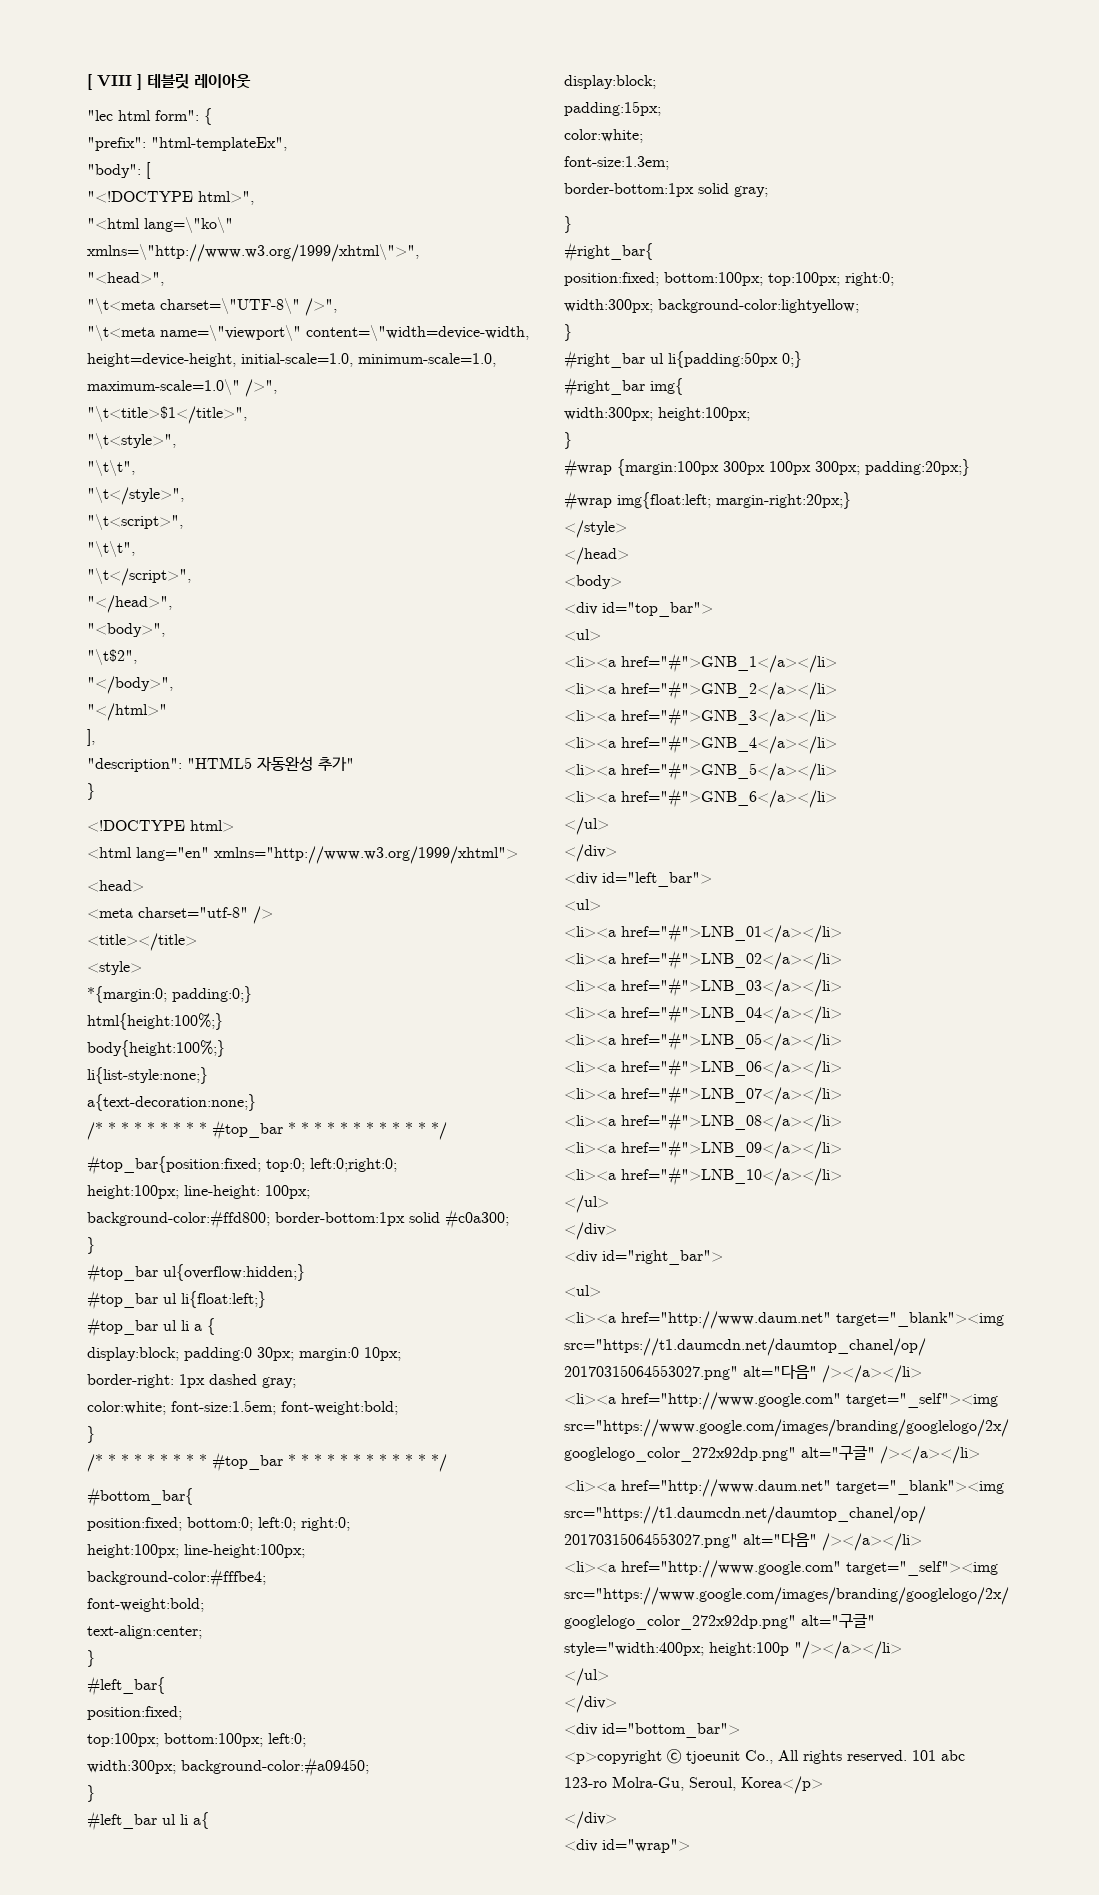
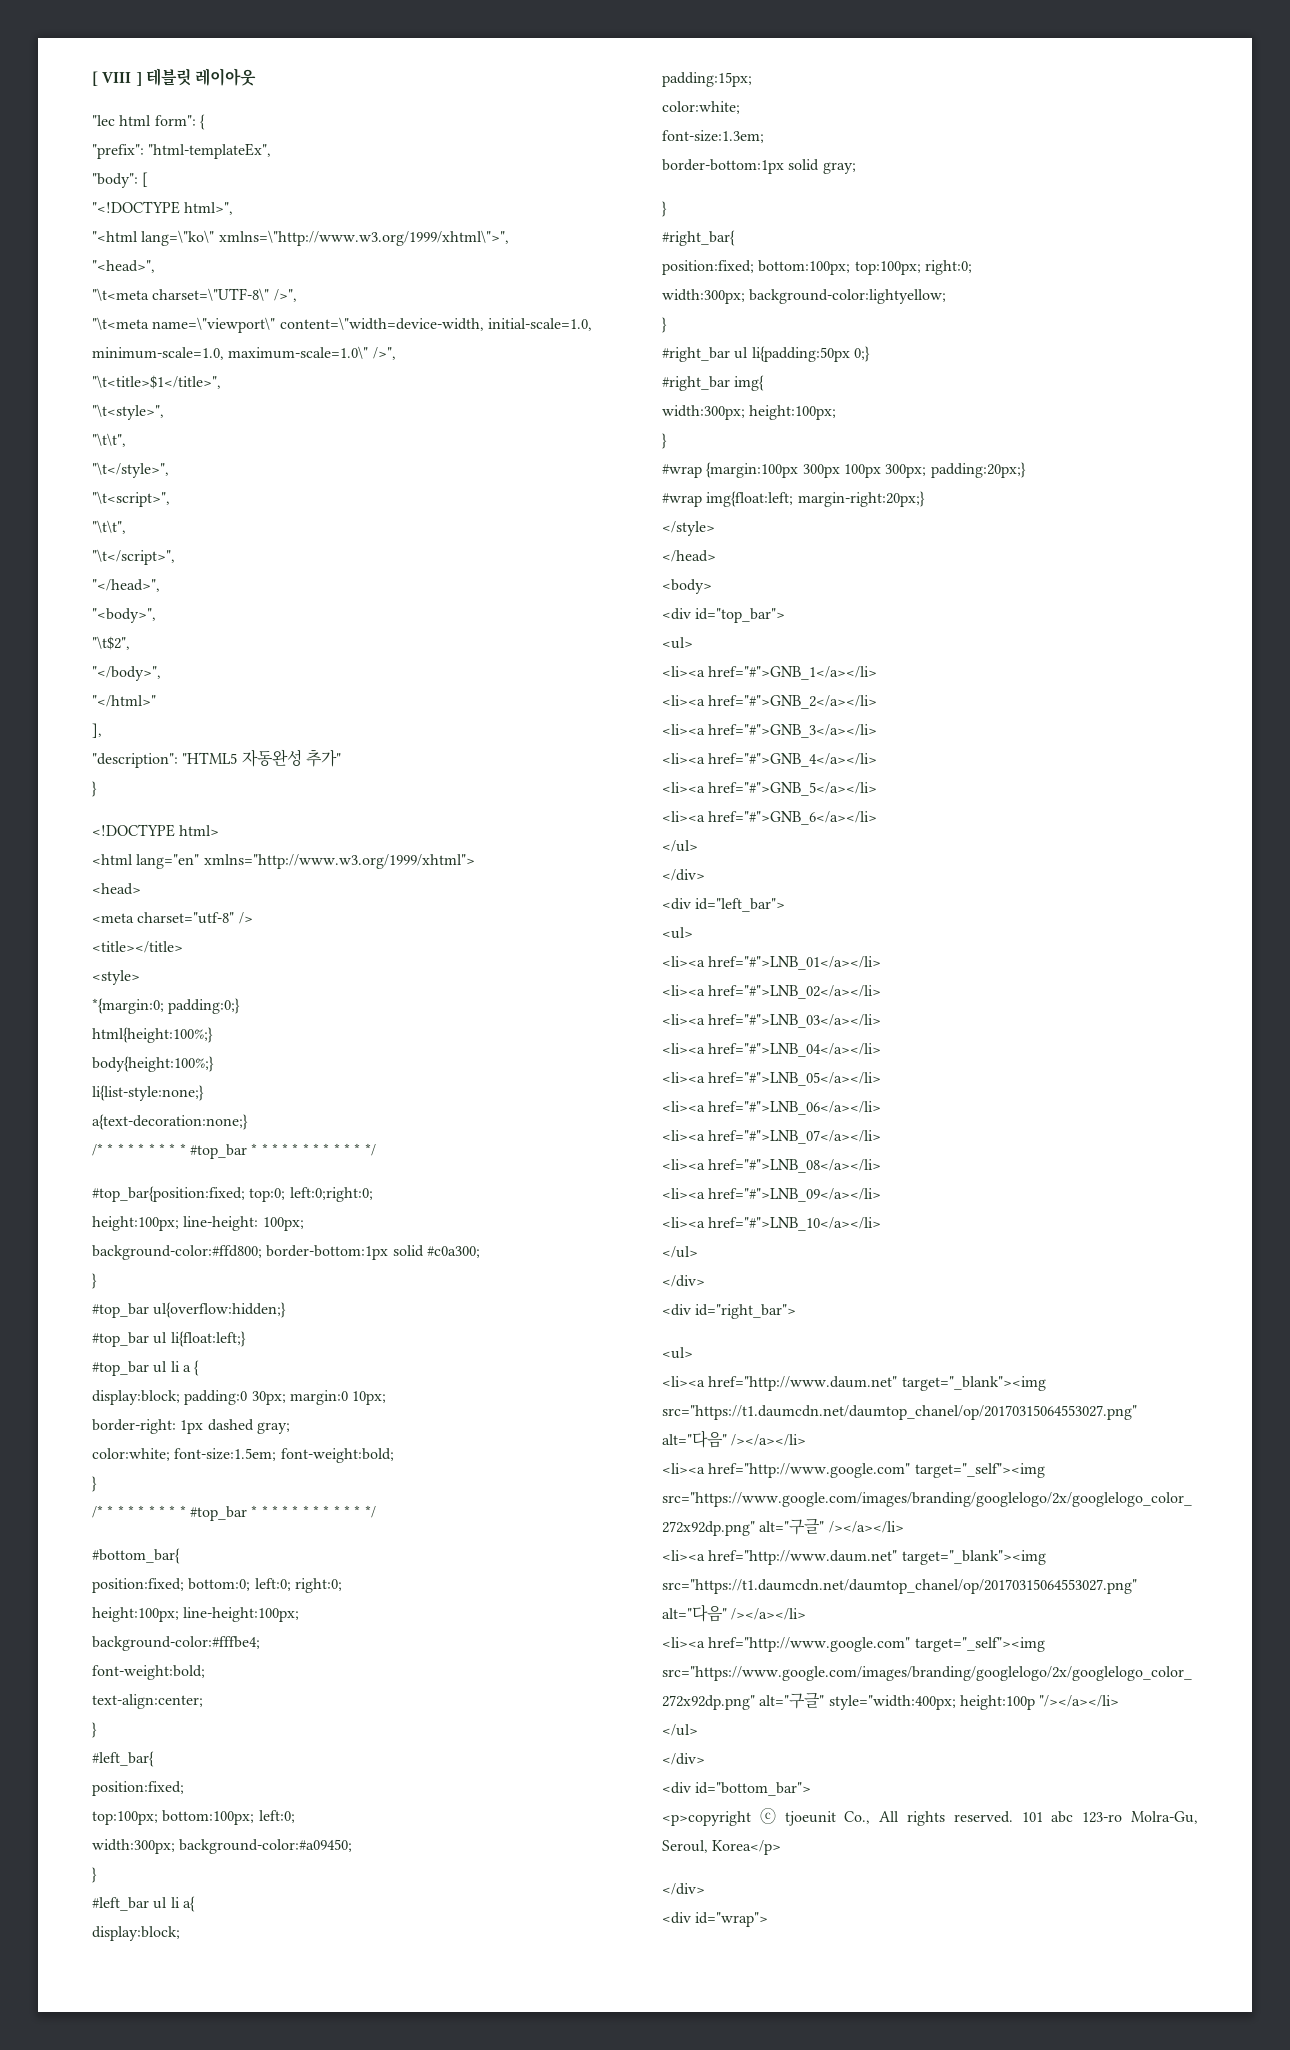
- "\t<meta name=\"viewport\" content=\"width=device-width, height=device-height, initial-scale=1.0, minimum-scale=1.0, maximum-scale=1.0\" />",
+ "\t<meta name=\"viewport\" content=\"width=device-width, initial-scale=1.0, minimum-scale=1.0, maximum-scale=1.0\" />",

